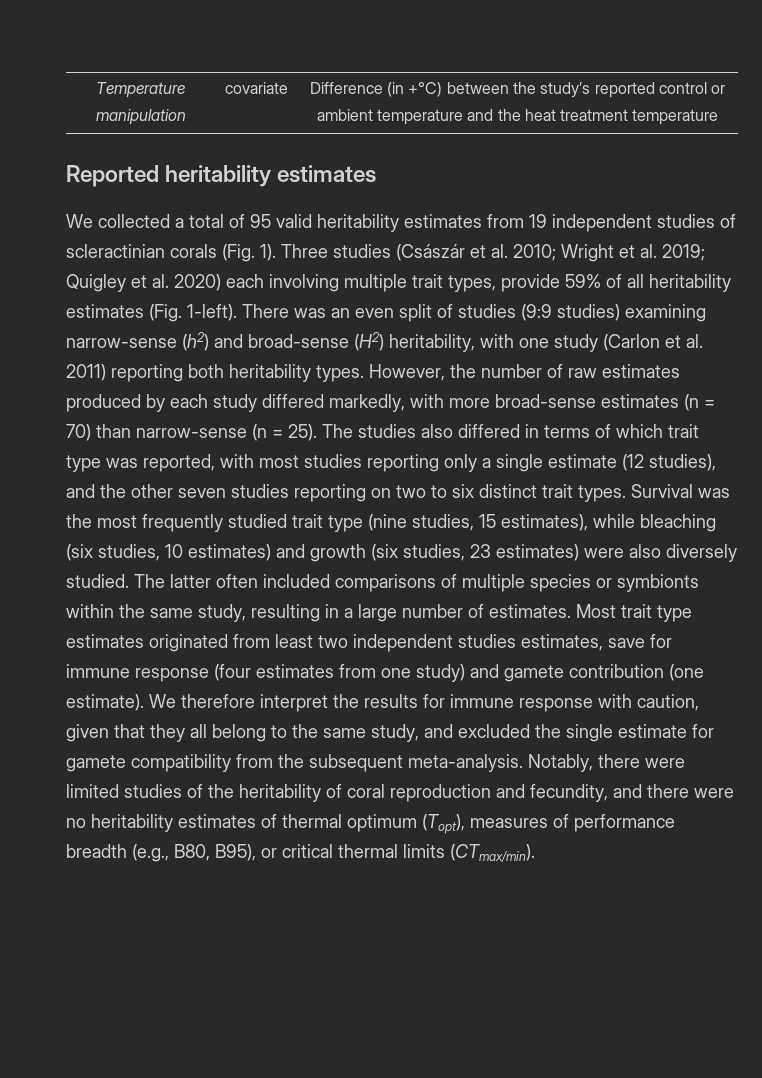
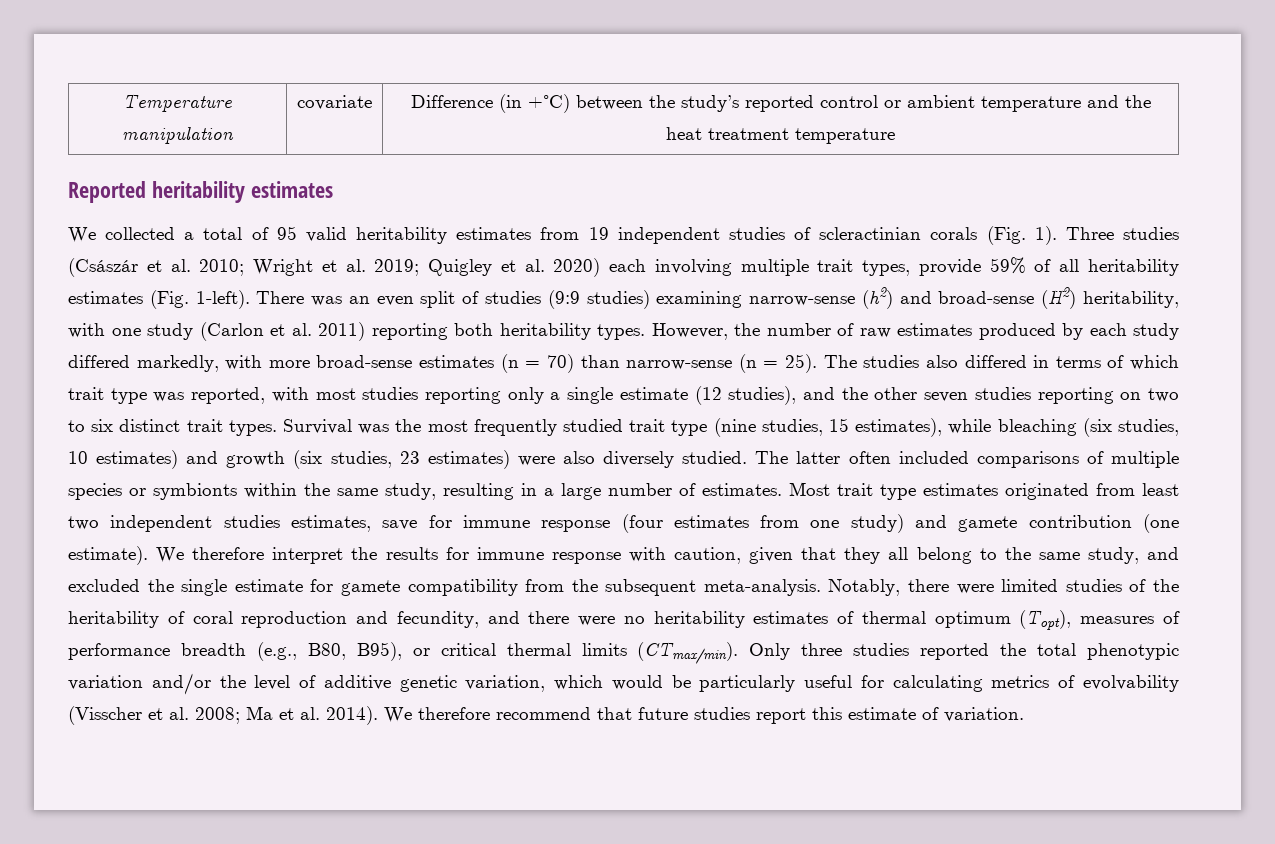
+ Only three studies reported the total phenotypic variation and/or the level of additive genetic variation, which would be particularly useful for calculating metrics of evolvability (Visscher et al. 2008; Ma et al. 2014). We therefore recommend that future studies report this estimate of variation.

